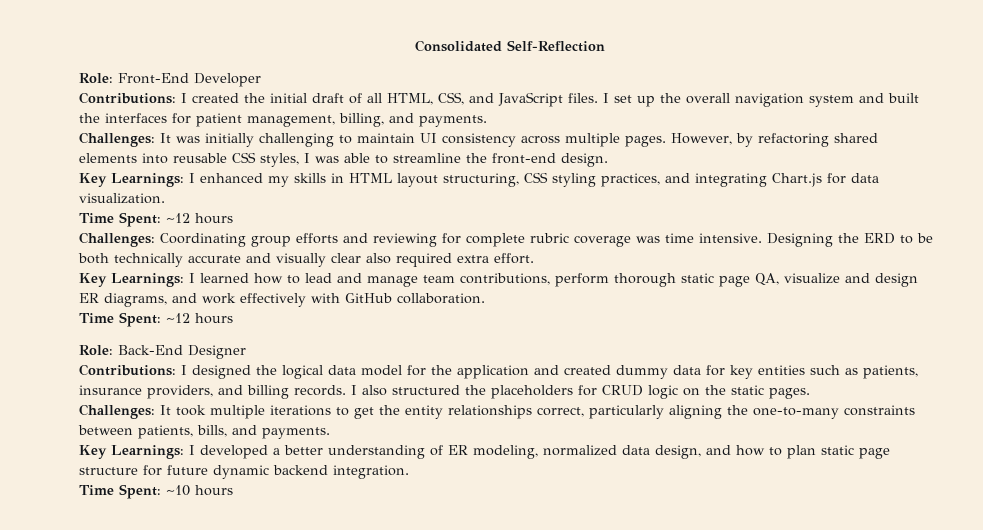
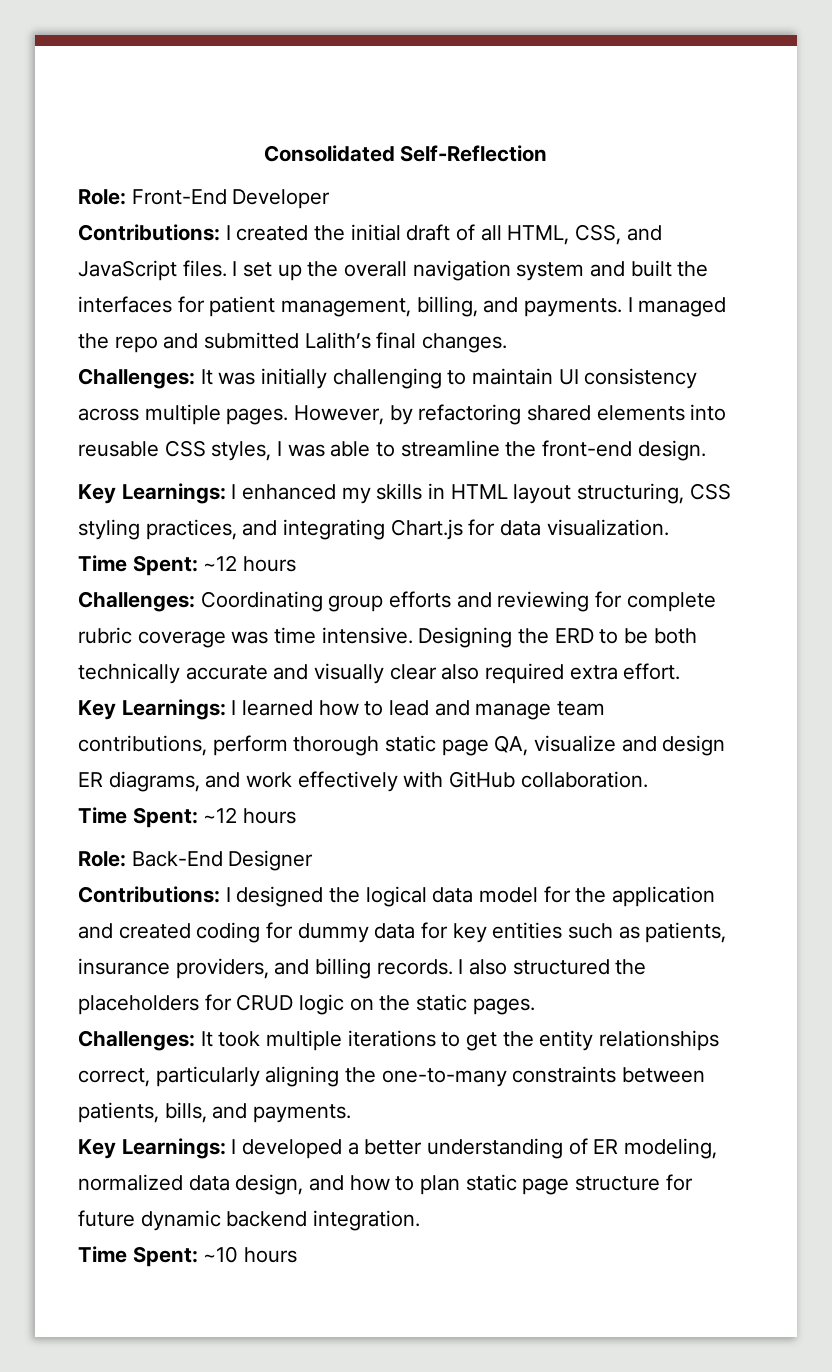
+ I managed the repo and submitted Lalith’s final changes.
- Contributions: I designed the logical data model for the application and created dummy data for key entities such as patients, insurance providers, and billing records.
+ Contributions: I designed the logical data model for the application and created coding for dummy data for key entities such as patients, insurance providers, and billing records.

